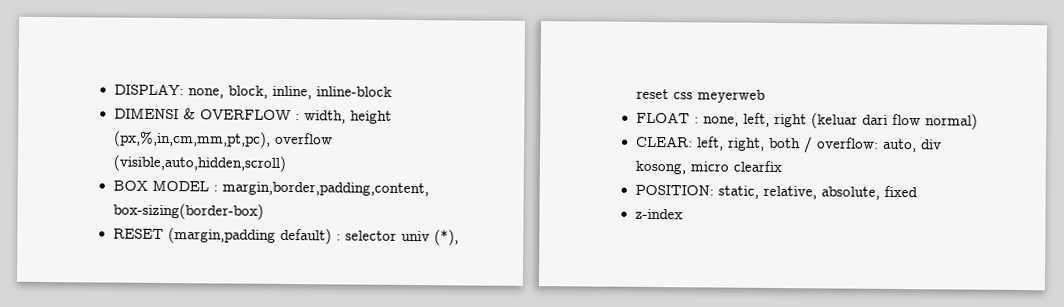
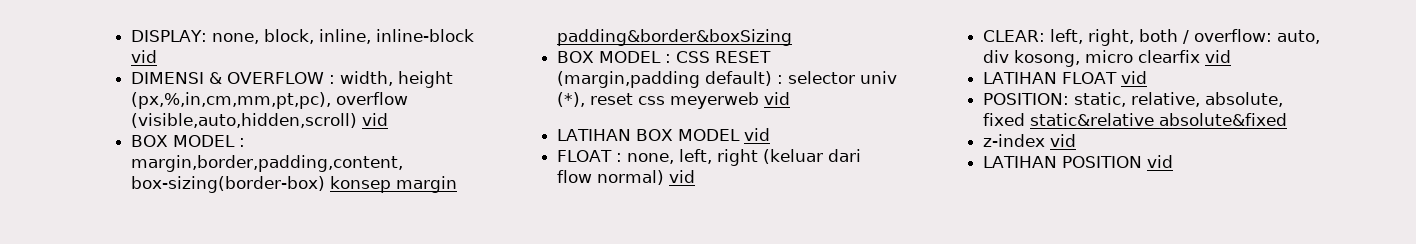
- DISPLAY: none, block, inline, inline-block
+ DISPLAY: none, block, inline, inline-block vid
- DIMENSI & OVERFLOW : width, height (px,%,in,cm,mm,pt,pc), overflow (visible,auto,hidden,scroll)
+ DIMENSI & OVERFLOW : width, height (px,%,in,cm,mm,pt,pc), overflow (visible,auto,hidden,scroll) vid
- BOX MODEL : margin,border,padding,content, box-sizing(border-box)
- RESET (margin,padding default) : selector univ (*), reset css meyerweb
+ BOX MODEL : margin,border,padding,content, box-sizing(border-box) konsep margin padding&border&boxSizing
+ BOX MODEL : CSS RESET (margin,padding default) : selector univ (*), reset css meyerweb vid
+ LATIHAN BOX MODEL vid
- FLOAT : none, left, right (keluar dari flow normal)
+ FLOAT : none, left, right (keluar dari flow normal) vid
- CLEAR: left, right, both / overflow: auto, div kosong, micro clearfix
+ CLEAR: left, right, both / overflow: auto, div kosong, micro clearfix vid
+ LATIHAN FLOAT vid
- POSITION: static, relative, absolute, fixed
+ POSITION: static, relative, absolute, fixed static&relative absolute&fixed
- z-index
+ z-index vid
+ LATIHAN POSITION vid

